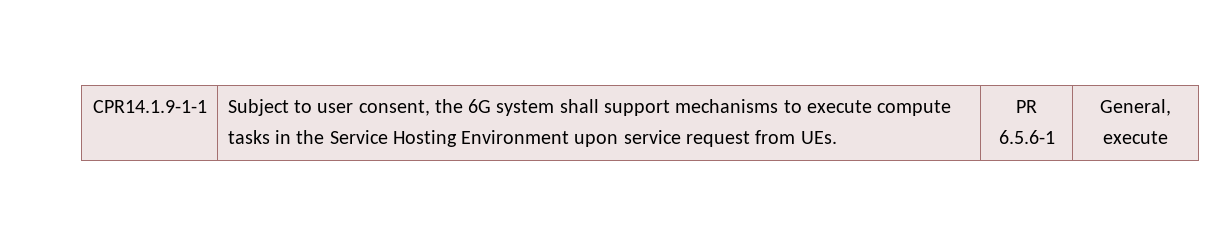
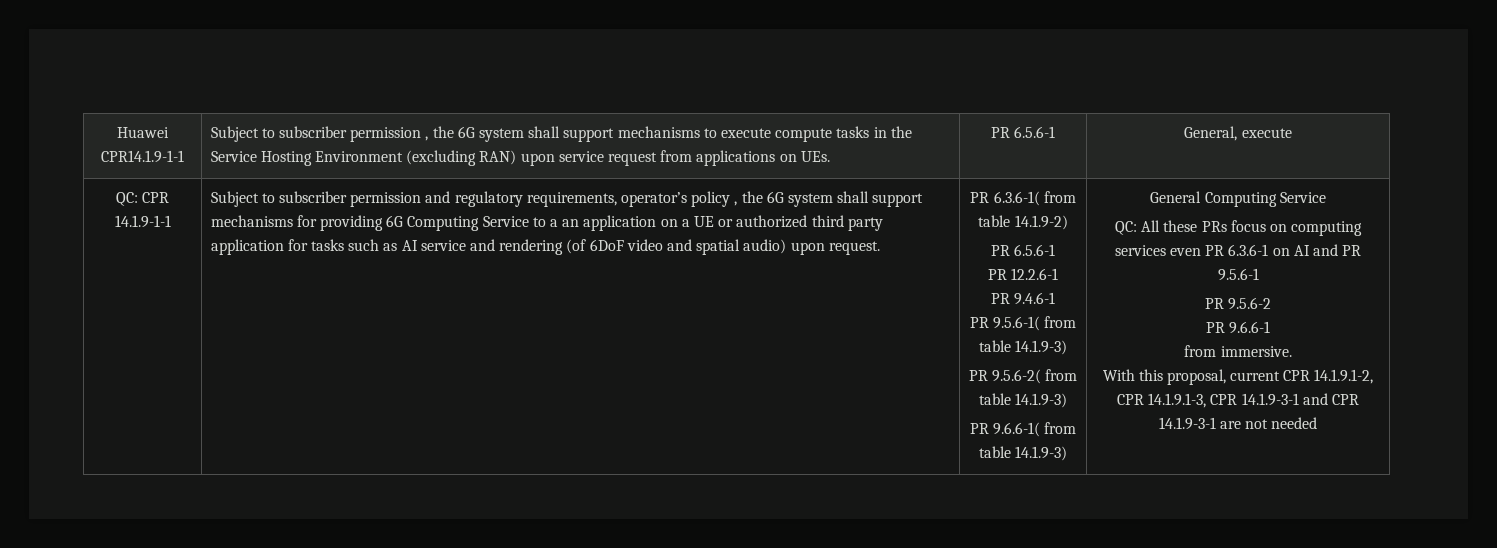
- CPR14.1.9-1-1 | Subject to user consent, the 6G system shall support mechanisms to execute compute tasks in the Service Hosting Environment upon service request from UEs. | PR 6.5.6-1 | General, execute
+ Huawei CPR14.1.9-1-1 | Subject to subscriber permission , the 6G system shall support mechanisms to execute compute tasks in the Service Hosting Environment (excluding RAN) upon service request from applications on UEs. | PR 6.5.6-1 | General, execute
+ QC: CPR 14.1.9-1-1 | Subject to subscriber permission and regulatory requirements, operator’s policy , the 6G system shall support mechanisms for providing 6G Computing Service to a an application on a UE or authorized third party application for tasks such as AI service and rendering (of 6DoF video and spatial audio) upon request. | PR 6.3.6-1( from table 14.1.9-2)
+ PR 6.5.6-1
+ PR 12.2.6-1
+ PR 9.4.6-1
+ PR 9.5.6-1( from table 14.1.9-3)
+ PR 9.5.6-2( from table 14.1.9-3)
+ PR 9.6.6-1( from table 14.1.9-3) | General Computing Service
+ QC: All these PRs focus on computing services even PR 6.3.6-1 on AI and PR 9.5.6-1
+ PR 9.5.6-2
+ PR 9.6.6-1
+ from immersive.
+ With this proposal, current CPR 14.1.9.1-2, CPR 14.1.9.1-3, CPR 14.1.9-3-1 and CPR 14.1.9-3-1 are not needed

